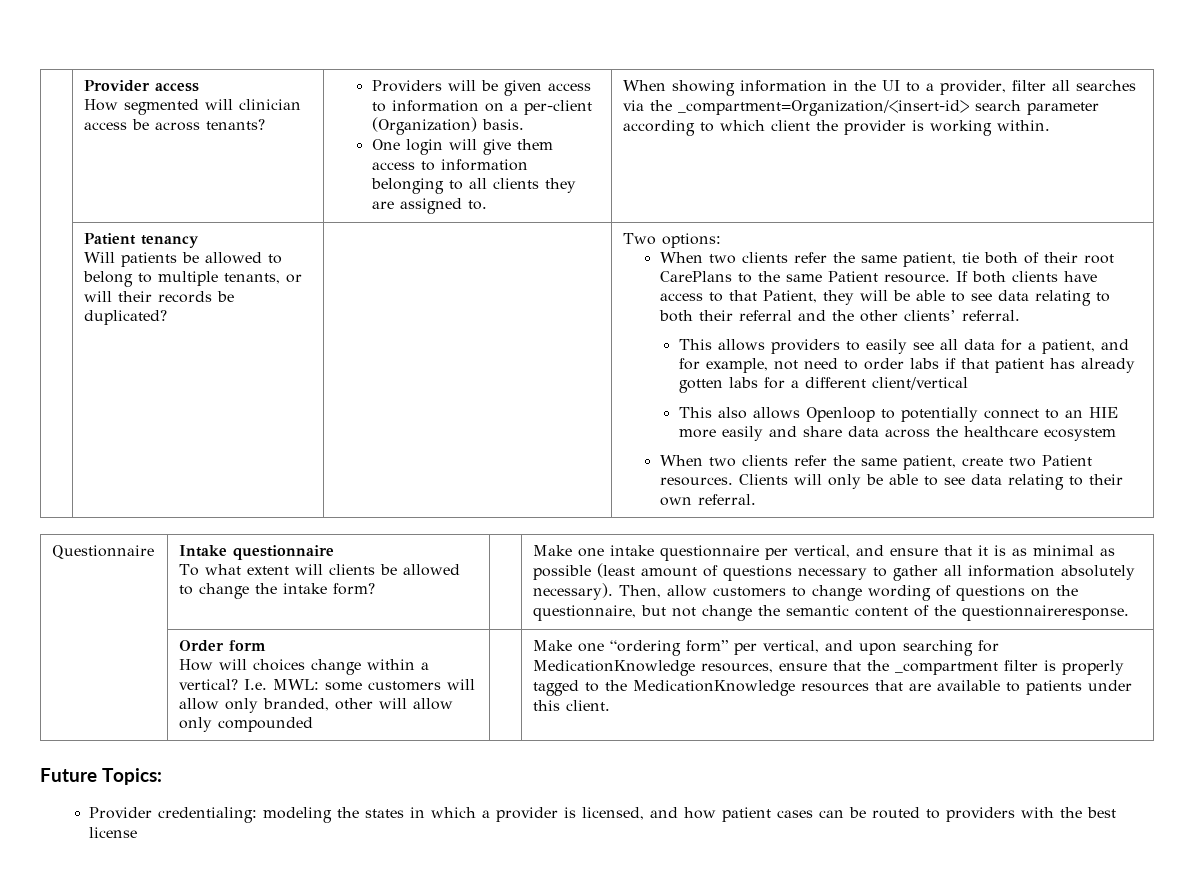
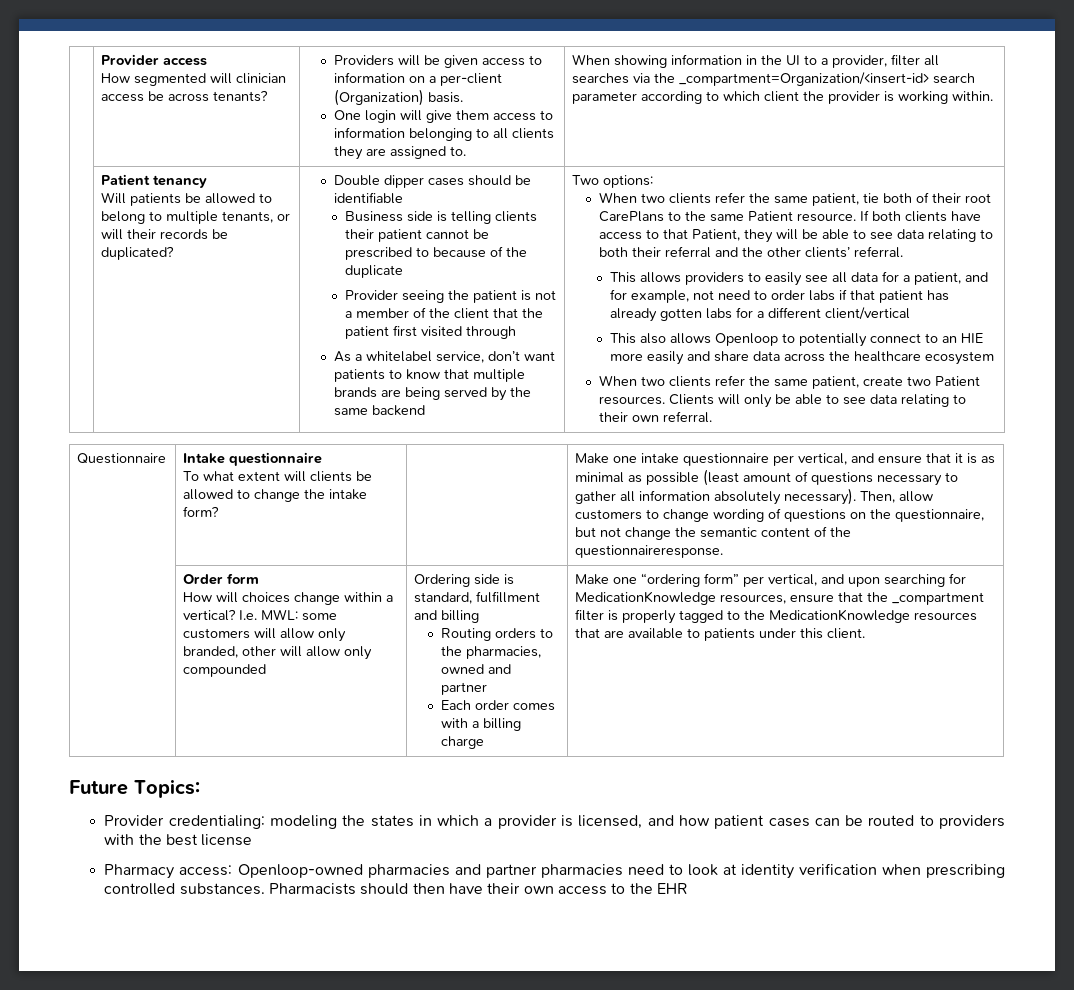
+ Double dipper cases should be identifiable
+ Business side is telling clients their patient cannot be prescribed to because of the duplicate
+ Provider seeing the patient is not a member of the client that the patient first visited through
+ As a whitelabel service, don’t want patients to know that multiple brands are being served by the same backend
+ Ordering side is standard, fulfillment and billing
+ Routing orders to the pharmacies, owned and partner
+ Each order comes with a billing charge
+ Pharmacy access: Openloop-owned pharmacies and partner pharmacies need to look at identity verification when prescribing controlled substances. Pharmacists should then have their own access to the EHR

